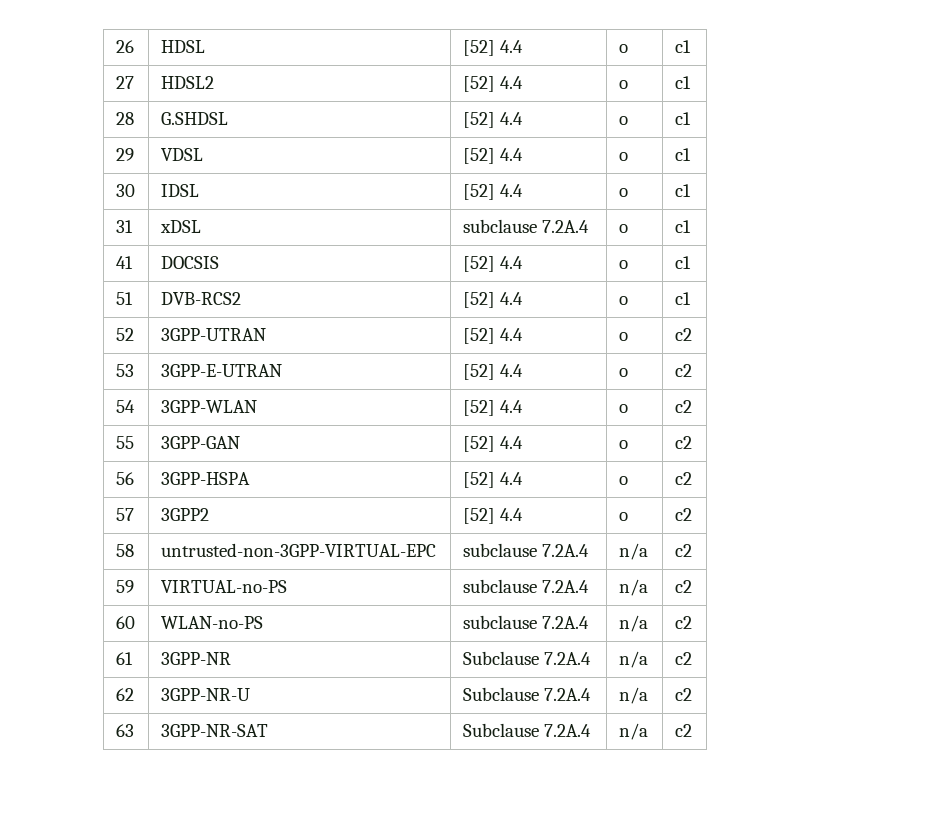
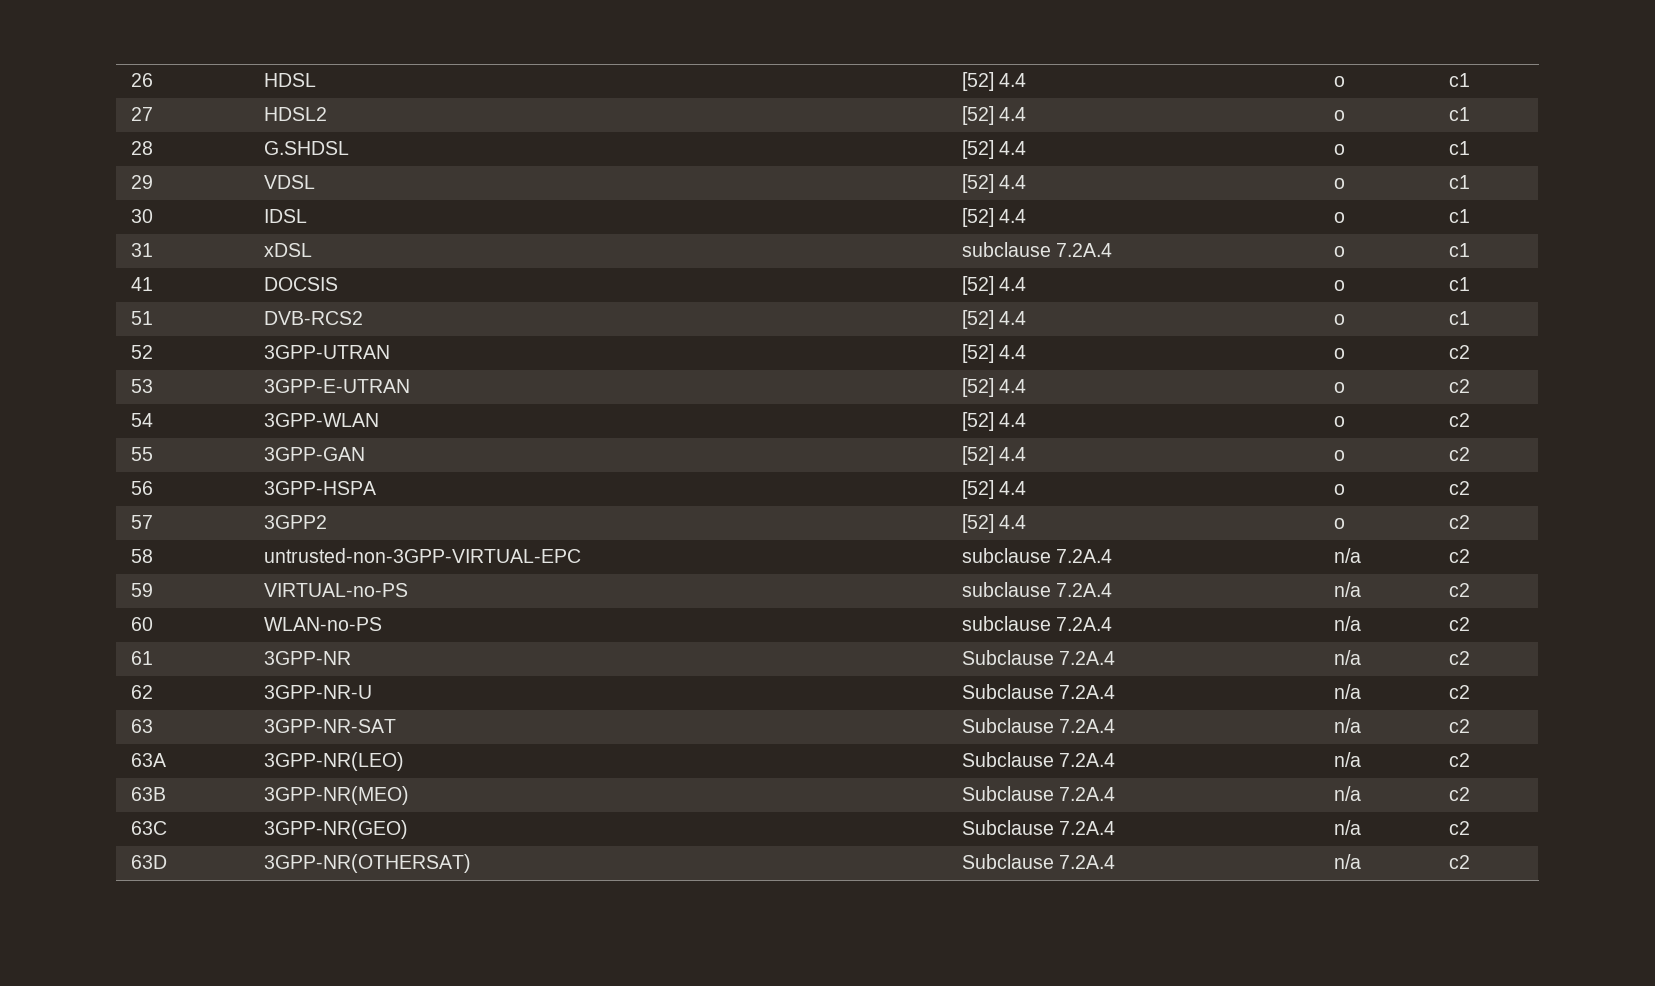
+ 63A | 3GPP-NR(LEO) | Subclause 7.2A.4 | n/a | c2
+ 63B | 3GPP-NR(MEO) | Subclause 7.2A.4 | n/a | c2
+ 63C | 3GPP-NR(GEO) | Subclause 7.2A.4 | n/a | c2
+ 63D | 3GPP-NR(OTHERSAT) | Subclause 7.2A.4 | n/a | c2

